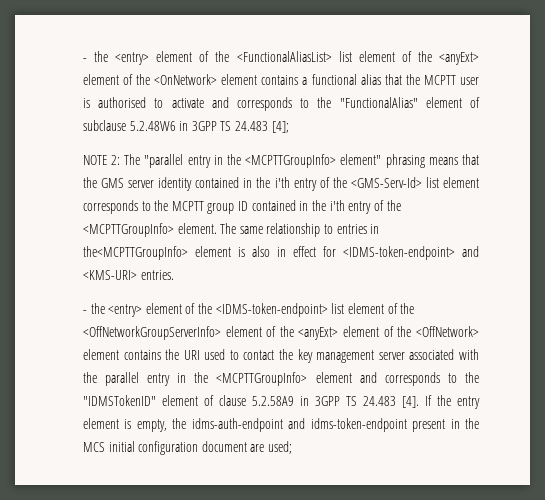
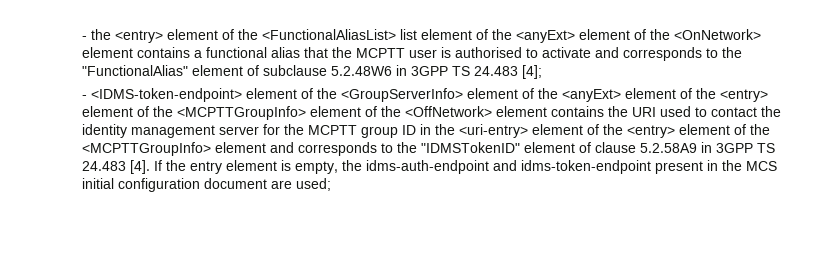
- NOTE 2: The "parallel entry in the <MCPTTGroupInfo> element" phrasing means that the GMS server identity contained in the i'th entry of the <GMS-Serv-Id> list element corresponds to the MCPTT group ID contained in the i'th entry of the <MCPTTGroupInfo> element. The same relationship to entries in the<MCPTTGroupInfo> element is also in effect for <IDMS-token-endpoint> and <KMS-URI> entries.
- - the <entry> element of the <IDMS-token-endpoint> list element of the <OffNetworkGroupServerInfo> element of the <anyExt> element of the <OffNetwork> element contains the URI used to contact the key management server associated with the parallel entry in the <MCPTTGroupInfo> element and corresponds to the "IDMSTokenID" element of clause 5.2.58A9 in 3GPP TS 24.483 [4].
+ - <IDMS-token-endpoint> element of the <GroupServerInfo> element of the <anyExt> element of the <entry> element of the <MCPTTGroupInfo> element of the <OffNetwork> element contains the URI used to contact the identity management server for the MCPTT group ID in the <uri-entry> element of the <entry> element of the <MCPTTGroupInfo> element and corresponds to the "IDMSTokenID" element of clause 5.2.58A9 in 3GPP TS 24.483 [4].

